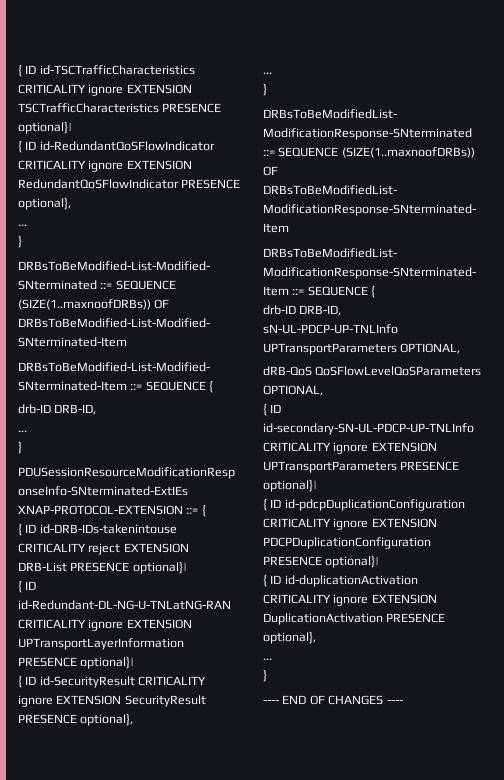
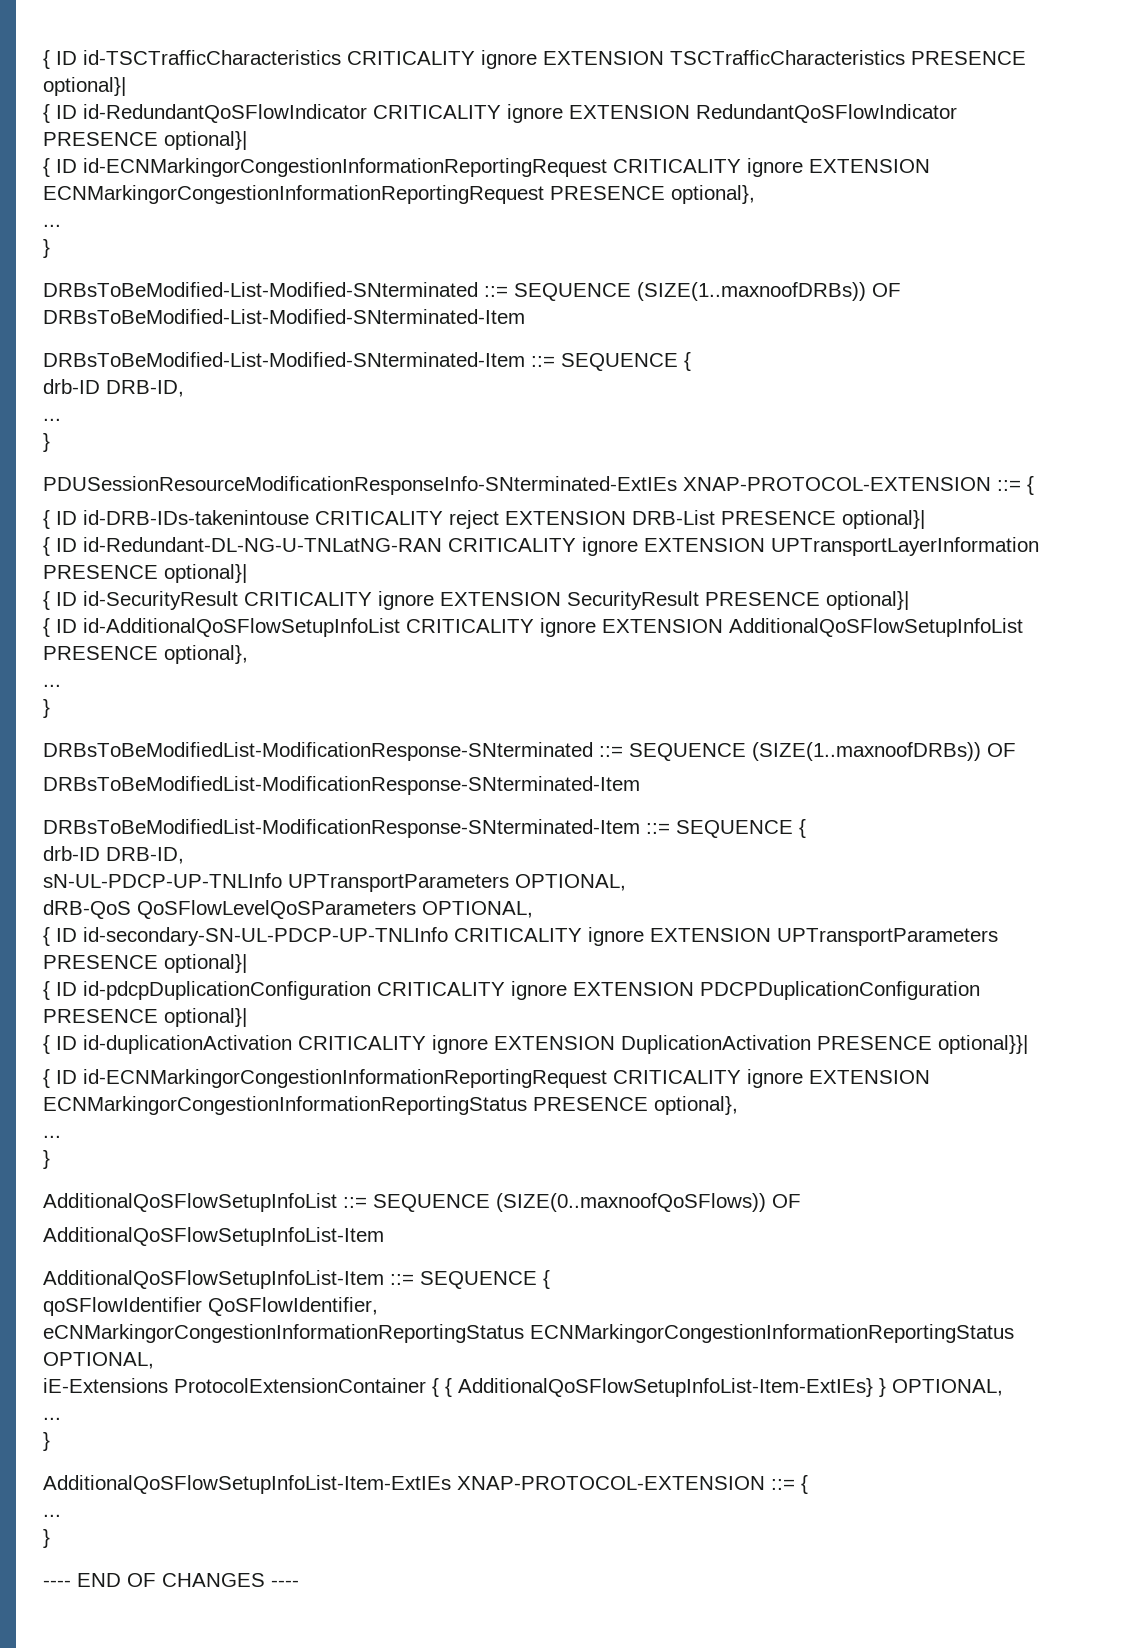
- { ID id-RedundantQoSFlowIndicator CRITICALITY ignore EXTENSION RedundantQoSFlowIndicator PRESENCE optional},
+ { ID id-RedundantQoSFlowIndicator CRITICALITY ignore EXTENSION RedundantQoSFlowIndicator PRESENCE optional}|
+ { ID id-ECNMarkingorCongestionInformationReportingRequest CRITICALITY ignore EXTENSION ECNMarkingorCongestionInformationReportingRequest PRESENCE optional},
- { ID id-SecurityResult CRITICALITY ignore EXTENSION SecurityResult PRESENCE optional},
+ { ID id-SecurityResult CRITICALITY ignore EXTENSION SecurityResult PRESENCE optional}|
+ { ID id-AdditionalQoSFlowSetupInfoList CRITICALITY ignore EXTENSION AdditionalQoSFlowSetupInfoList PRESENCE optional},
- { ID id-duplicationActivation CRITICALITY ignore EXTENSION DuplicationActivation PRESENCE optional},
+ { ID id-duplicationActivation CRITICALITY ignore EXTENSION DuplicationActivation PRESENCE optional}}|
+ { ID id-ECNMarkingorCongestionInformationReportingRequest CRITICALITY ignore EXTENSION ECNMarkingorCongestionInformationReportingStatus PRESENCE optional},
+ ...
+ }
+ AdditionalQoSFlowSetupInfoList ::= SEQUENCE (SIZE(0..maxnoofQoSFlows)) OF
+ AdditionalQoSFlowSetupInfoList-Item
+ AdditionalQoSFlowSetupInfoList-Item ::= SEQUENCE {
+ qoSFlowIdentifier QoSFlowIdentifier,
+ eCNMarkingorCongestionInformationReportingStatus ECNMarkingorCongestionInformationReportingStatus OPTIONAL,
+ iE-Extensions ProtocolExtensionContainer { { AdditionalQoSFlowSetupInfoList-Item-ExtIEs} } OPTIONAL,
+ ...
+ }
+ AdditionalQoSFlowSetupInfoList-Item-ExtIEs XNAP-PROTOCOL-EXTENSION ::= {

